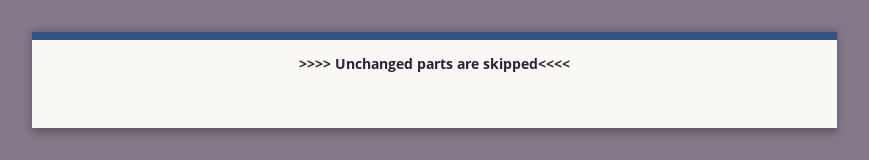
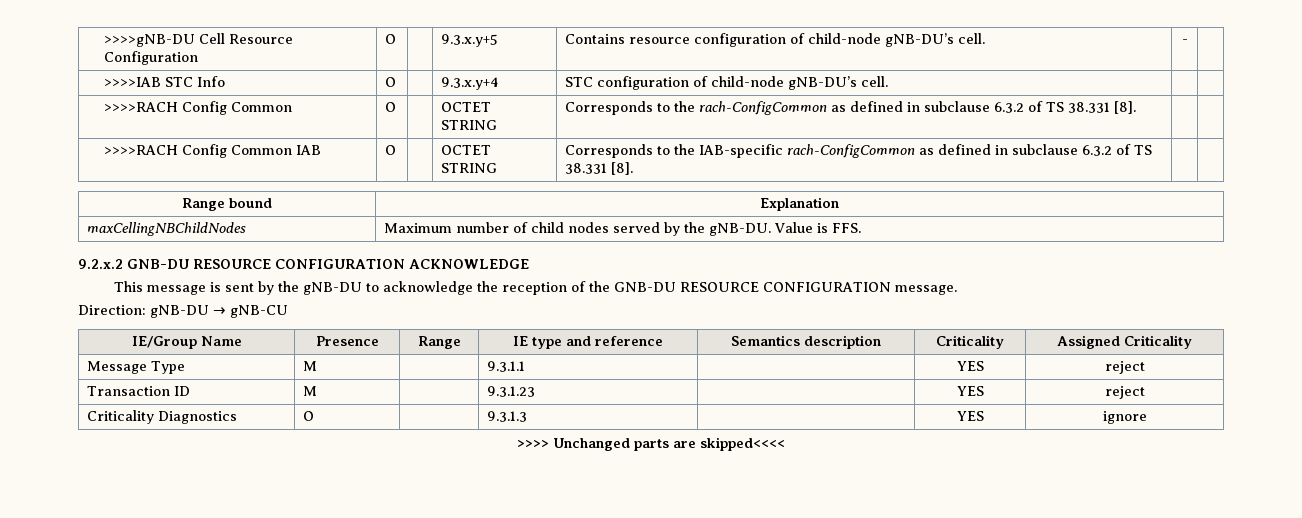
+ >>>>gNB-DU Cell Resource Configuration | O | | 9.3.x.y+5 | Contains resource configuration of child-node gNB-DU’s cell. | - |
+ >>>>IAB STC Info | O | | 9.3.x.y+4 | STC configuration of child-node gNB-DU’s cell. | |
+ >>>>RACH Config Common | O | | OCTET STRING | Corresponds to the rach-ConfigCommon as defined in subclause 6.3.2 of TS 38.331 [8]. | |
+ >>>>RACH Config Common IAB | O | | OCTET STRING | Corresponds to the IAB-specific rach-ConfigCommon as defined in subclause 6.3.2 of TS 38.331 [8]. | |
+ Range bound | Explanation
+ maxCellingNBChildNodes | Maximum number of child nodes served by the gNB-DU. Value is FFS.
+ 9.2.x.2 GNB-DU RESOURCE CONFIGURATION ACKNOWLEDGE
+ This message is sent by the gNB-DU to acknowledge the reception of the GNB-DU RESOURCE CONFIGURATION message.
+ Direction: gNB-DU → gNB-CU
+ IE/Group Name | Presence | Range | IE type and reference | Semantics description | Criticality | Assigned Criticality
+ Message Type | M | | 9.3.1.1 | | YES | reject
+ Transaction ID | M | | 9.3.1.23 | | YES | reject
+ Criticality Diagnostics | O | | 9.3.1.3 | | YES | ignore

